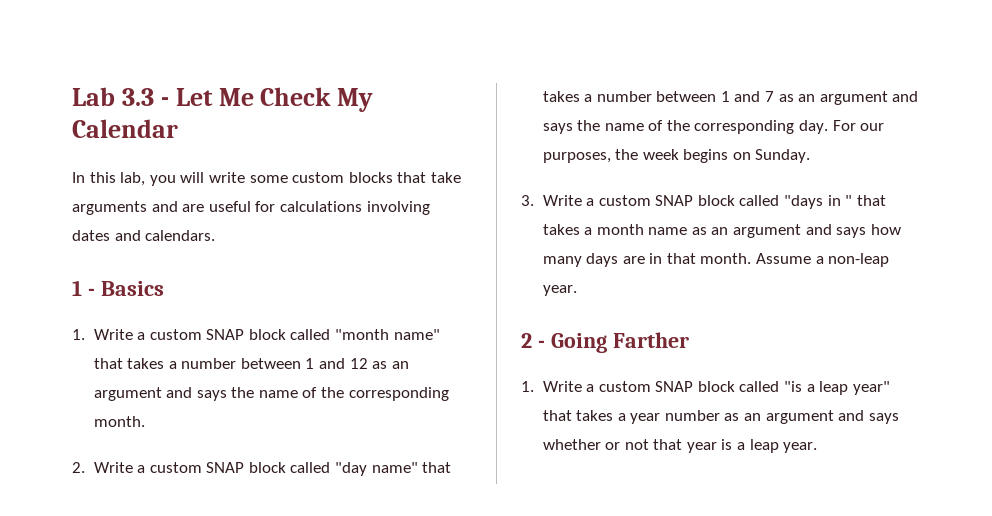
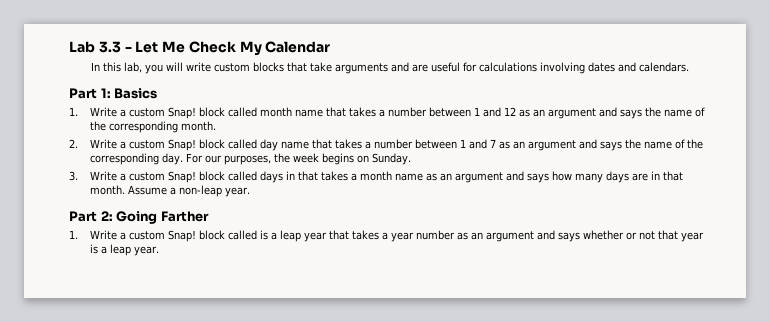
- In this lab, you will write some custom blocks that take arguments and are useful for calculations involving dates and calendars.
+ In this lab, you will write custom blocks that take arguments and are useful for calculations involving dates and calendars.
- 1 - Basics
+ Part 1: Basics
- 1. Write a custom SNAP block called "month name" that takes a number between 1 and 12 as an argument and says the name of the corresponding month.
+ 1. Write a custom Snap! block called month name that takes a number between 1 and 12 as an argument and says the name of the corresponding month.
- 2. Write a custom SNAP block called "day name" that takes a number between 1 and 7 as an argument and says the name of the corresponding day.
+ 2. Write a custom Snap! block called day name that takes a number between 1 and 7 as an argument and says the name of the corresponding day.
- 3. Write a custom SNAP block called "days in " that takes a month name as an argument and says how many days are in that month.
+ 3. Write a custom Snap! block called days in that takes a month name as an argument and says how many days are in that month.
- 2 - Going Farther
+ Part 2: Going Farther
- 1. Write a custom SNAP block called "is a leap year" that takes a year number as an argument and says whether or not that year is a leap year.
+ 1. Write a custom Snap! block called is a leap year that takes a year number as an argument and says whether or not that year is a leap year.

